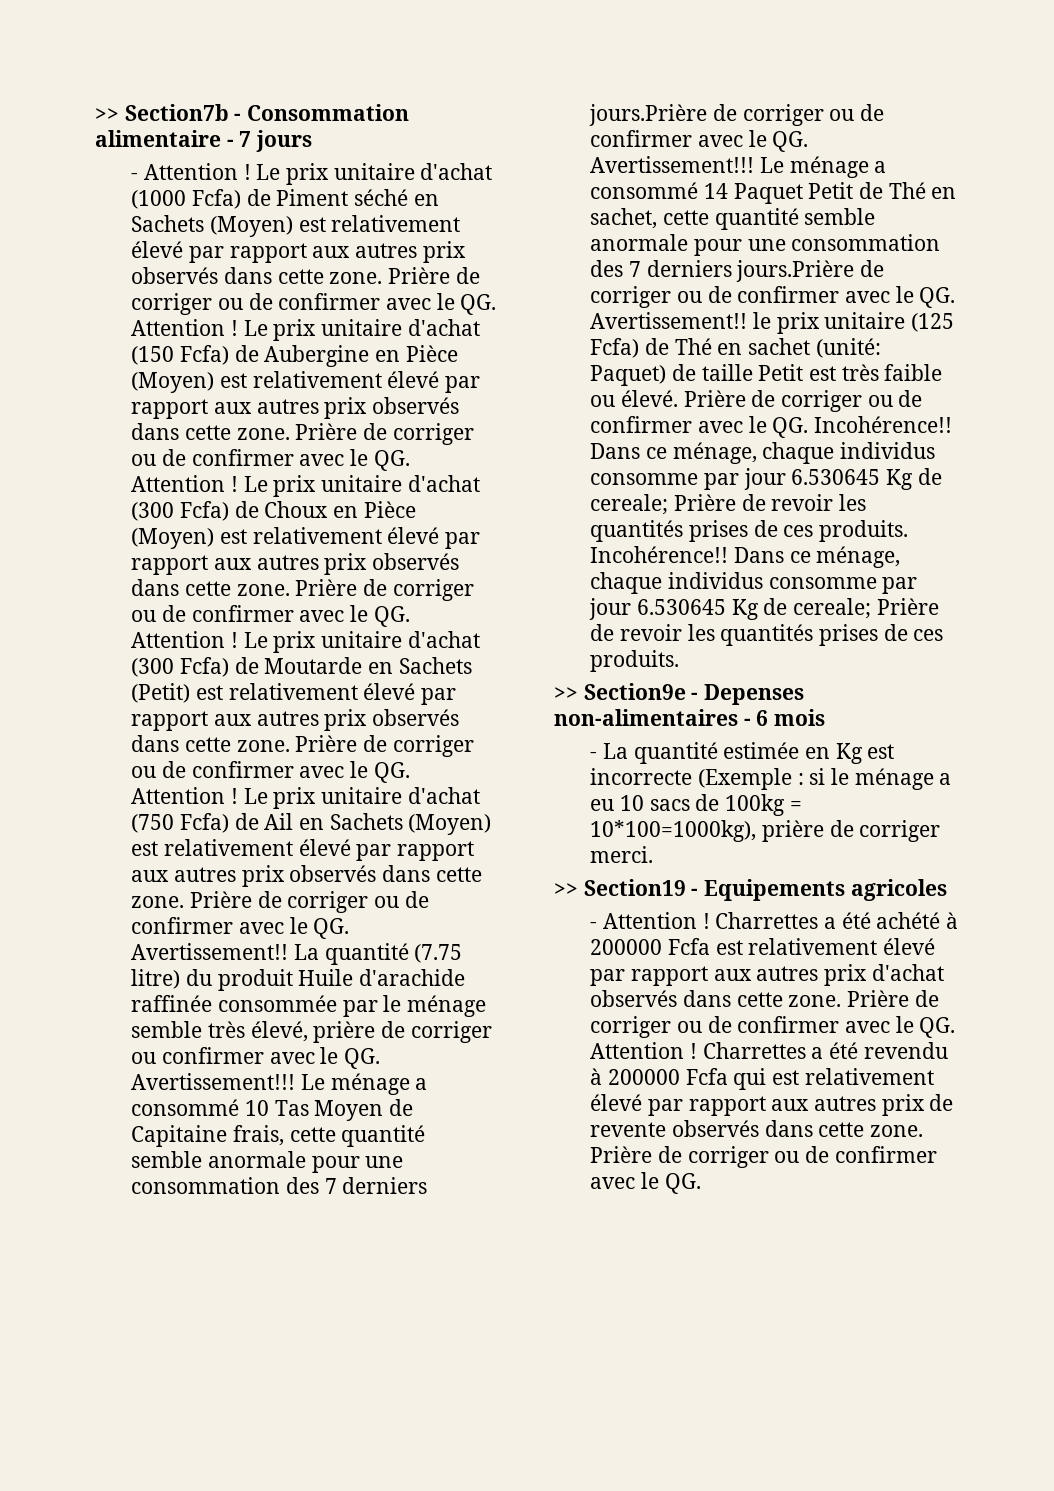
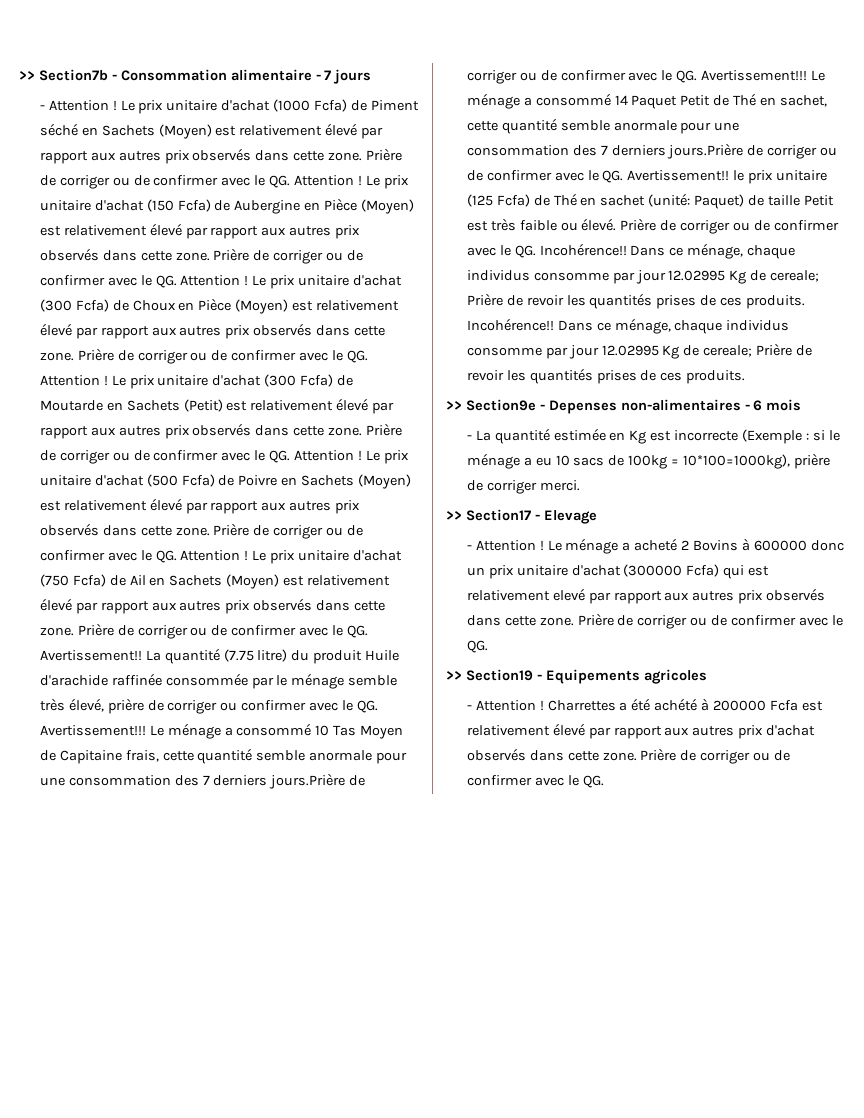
- Le prix unitaire d'achat (750 Fcfa) de Ail en Sachets (Moyen) est relativement élevé par rapport aux autres prix observés dans cette zone.
+ Le prix unitaire d'achat (500 Fcfa) de Poivre en Sachets (Moyen) est relativement élevé par rapport aux autres prix observés dans cette zone. Prière de corriger ou de confirmer avec le QG. Attention ! Le prix unitaire d'achat (750 Fcfa) de Ail en Sachets (Moyen) est relativement élevé par rapport aux autres prix observés dans cette zone.
- Prière de corriger ou de confirmer avec le QG. Incohérence!! Dans ce ménage, chaque individus consomme par jour 6.530645 Kg de cereale; Prière de revoir les quantités prises de ces produits. Incohérence!! Dans ce ménage, chaque individus consomme par jour 6.530645 Kg de cereale; Prière de revoir les quantités prises de ces produits.
+ Prière de corriger ou de confirmer avec le QG. Incohérence!! Dans ce ménage, chaque individus consomme par jour 12.02995 Kg de cereale; Prière de revoir les quantités prises de ces produits. Incohérence!! Dans ce ménage, chaque individus consomme par jour 12.02995 Kg de cereale; Prière de revoir les quantités prises de ces produits.
+ >> Section17 - Elevage
+ - Attention ! Le ménage a acheté 2 Bovins à 600000 donc un prix unitaire d'achat (300000 Fcfa) qui est relativement elevé par rapport aux autres prix observés dans cette zone. Prière de corriger ou de confirmer avec le QG.
- Charrettes a été achété à 200000 Fcfa est relativement élevé par rapport aux autres prix d'achat observés dans cette zone. Prière de corriger ou de confirmer avec le QG. Attention ! Charrettes a été revendu à 200000 Fcfa qui est relativement élevé par rapport aux autres prix de revente observés dans cette zone. Prière de corriger ou de confirmer avec le QG.
+ Charrettes a été achété à 200000 Fcfa est relativement élevé par rapport aux autres prix d'achat observés dans cette zone. Prière de corriger ou de confirmer avec le QG.

